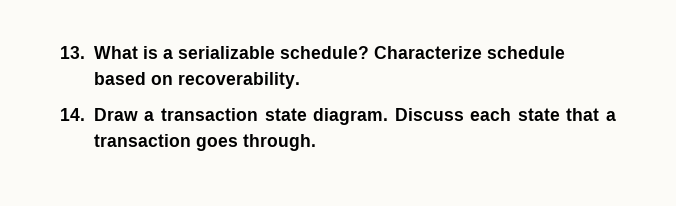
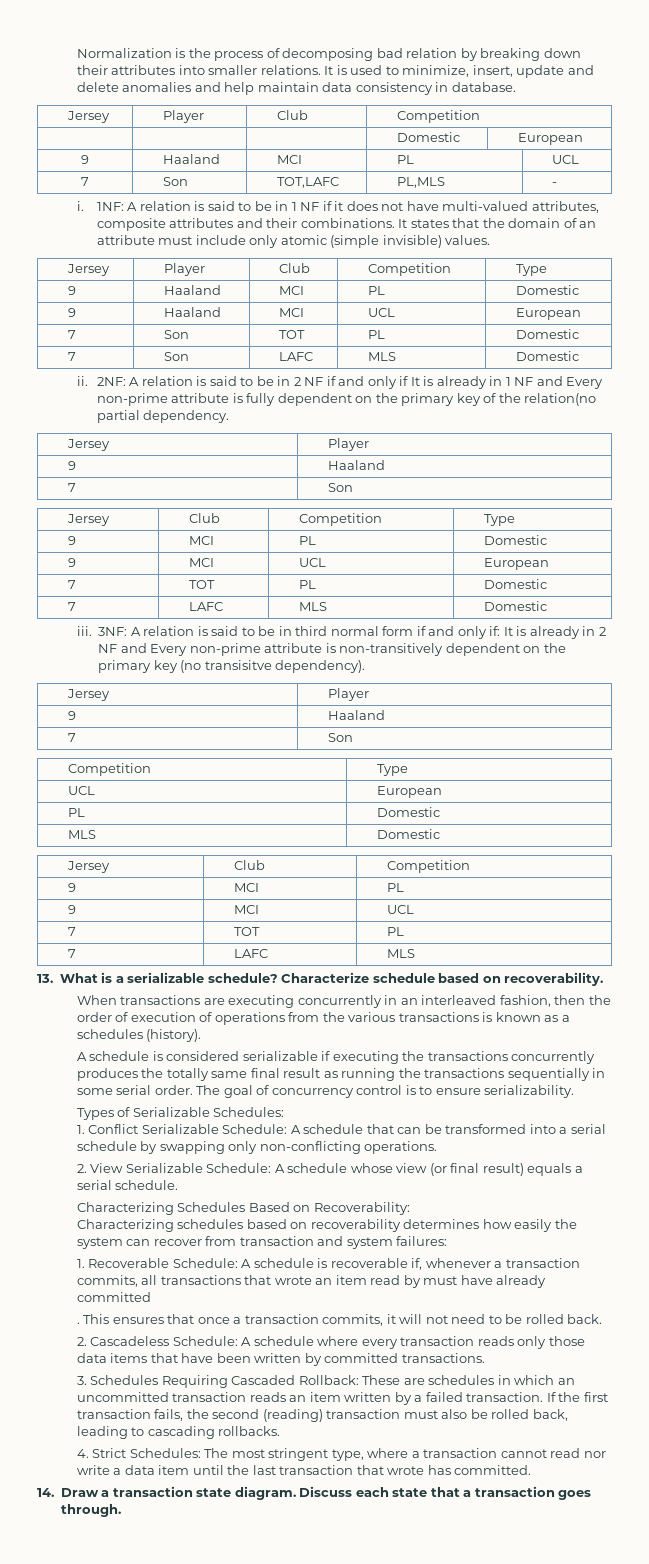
+ Normalization is the process of decomposing bad relation by breaking down their attributes into smaller relations. It is used to minimize, insert, update and delete anomalies and help maintain data consistency in database.
+ Jersey | Player | Club | Competition
+ | | | Domestic | European
+ 9 | Haaland | MCI | PL | UCL
+ 7 | Son | TOT,LAFC | PL,MLS | -
+ i. 1NF: A relation is said to be in 1 NF if it does not have multi-valued attributes, composite attributes and their combinations. It states that the domain of an attribute must include only atomic (simple invisible) values.
+ Jersey | Player | Club | Competition | Type
+ 9 | Haaland | MCI | PL | Domestic
+ 9 | Haaland | MCI | UCL | European
+ 7 | Son | TOT | PL | Domestic
+ 7 | Son | LAFC | MLS | Domestic
+ ii. 2NF: A relation is said to be in 2 NF if and only if It is already in 1 NF and Every non-prime attribute is fully dependent on the primary key of the relation(no partial dependency.
+ Jersey | Player
+ 9 | Haaland
+ 7 | Son
+ Jersey | Club | Competition | Type
+ 9 | MCI | PL | Domestic
+ 9 | MCI | UCL | European
+ 7 | TOT | PL | Domestic
+ 7 | LAFC | MLS | Domestic
+ iii. 3NF: A relation is said to be in third normal form if and only if: It is already in 2 NF and Every non-prime attribute is non-transitively dependent on the primary key (no transisitve dependency).
+ Jersey | Player
+ 9 | Haaland
+ 7 | Son
+ Competition | Type
+ UCL | European
+ PL | Domestic
+ MLS | Domestic
+ Jersey | Club | Competition
+ 9 | MCI | PL
+ 9 | MCI | UCL
+ 7 | TOT | PL
+ 7 | LAFC | MLS
+ When transactions are executing concurrently in an interleaved fashion, then the order of execution of operations from the various transactions is known as a schedules (history).
+ A schedule is considered serializable if executing the transactions concurrently produces the totally same final result as running the transactions sequentially in some serial order. The goal of concurrency control is to ensure serializability.
+ Types of Serializable Schedules:
+ 1. Conflict Serializable Schedule: A schedule that can be transformed into a serial schedule by swapping only non-conflicting operations.
+ 2. View Serializable Schedule: A schedule whose view (or final result) equals a serial schedule.
+ Characterizing Schedules Based on Recoverability:
+ Characterizing schedules based on recoverability determines how easily the system can recover from transaction and system failures:
+ 1. Recoverable Schedule: A schedule is recoverable if, whenever a transaction commits, all transactions that wrote an item read by must have already committed
+ . This ensures that once a transaction commits, it will not need to be rolled back.
+ 2. Cascadeless Schedule: A schedule where every transaction reads only those data items that have been written by committed transactions.
+ 3. Schedules Requiring Cascaded Rollback: These are schedules in which an uncommitted transaction reads an item written by a failed transaction. If the first transaction fails, the second (reading) transaction must also be rolled back, leading to cascading rollbacks.
+ 4. Strict Schedules: The most stringent type, where a transaction cannot read nor write a data item until the last transaction that wrote has committed.

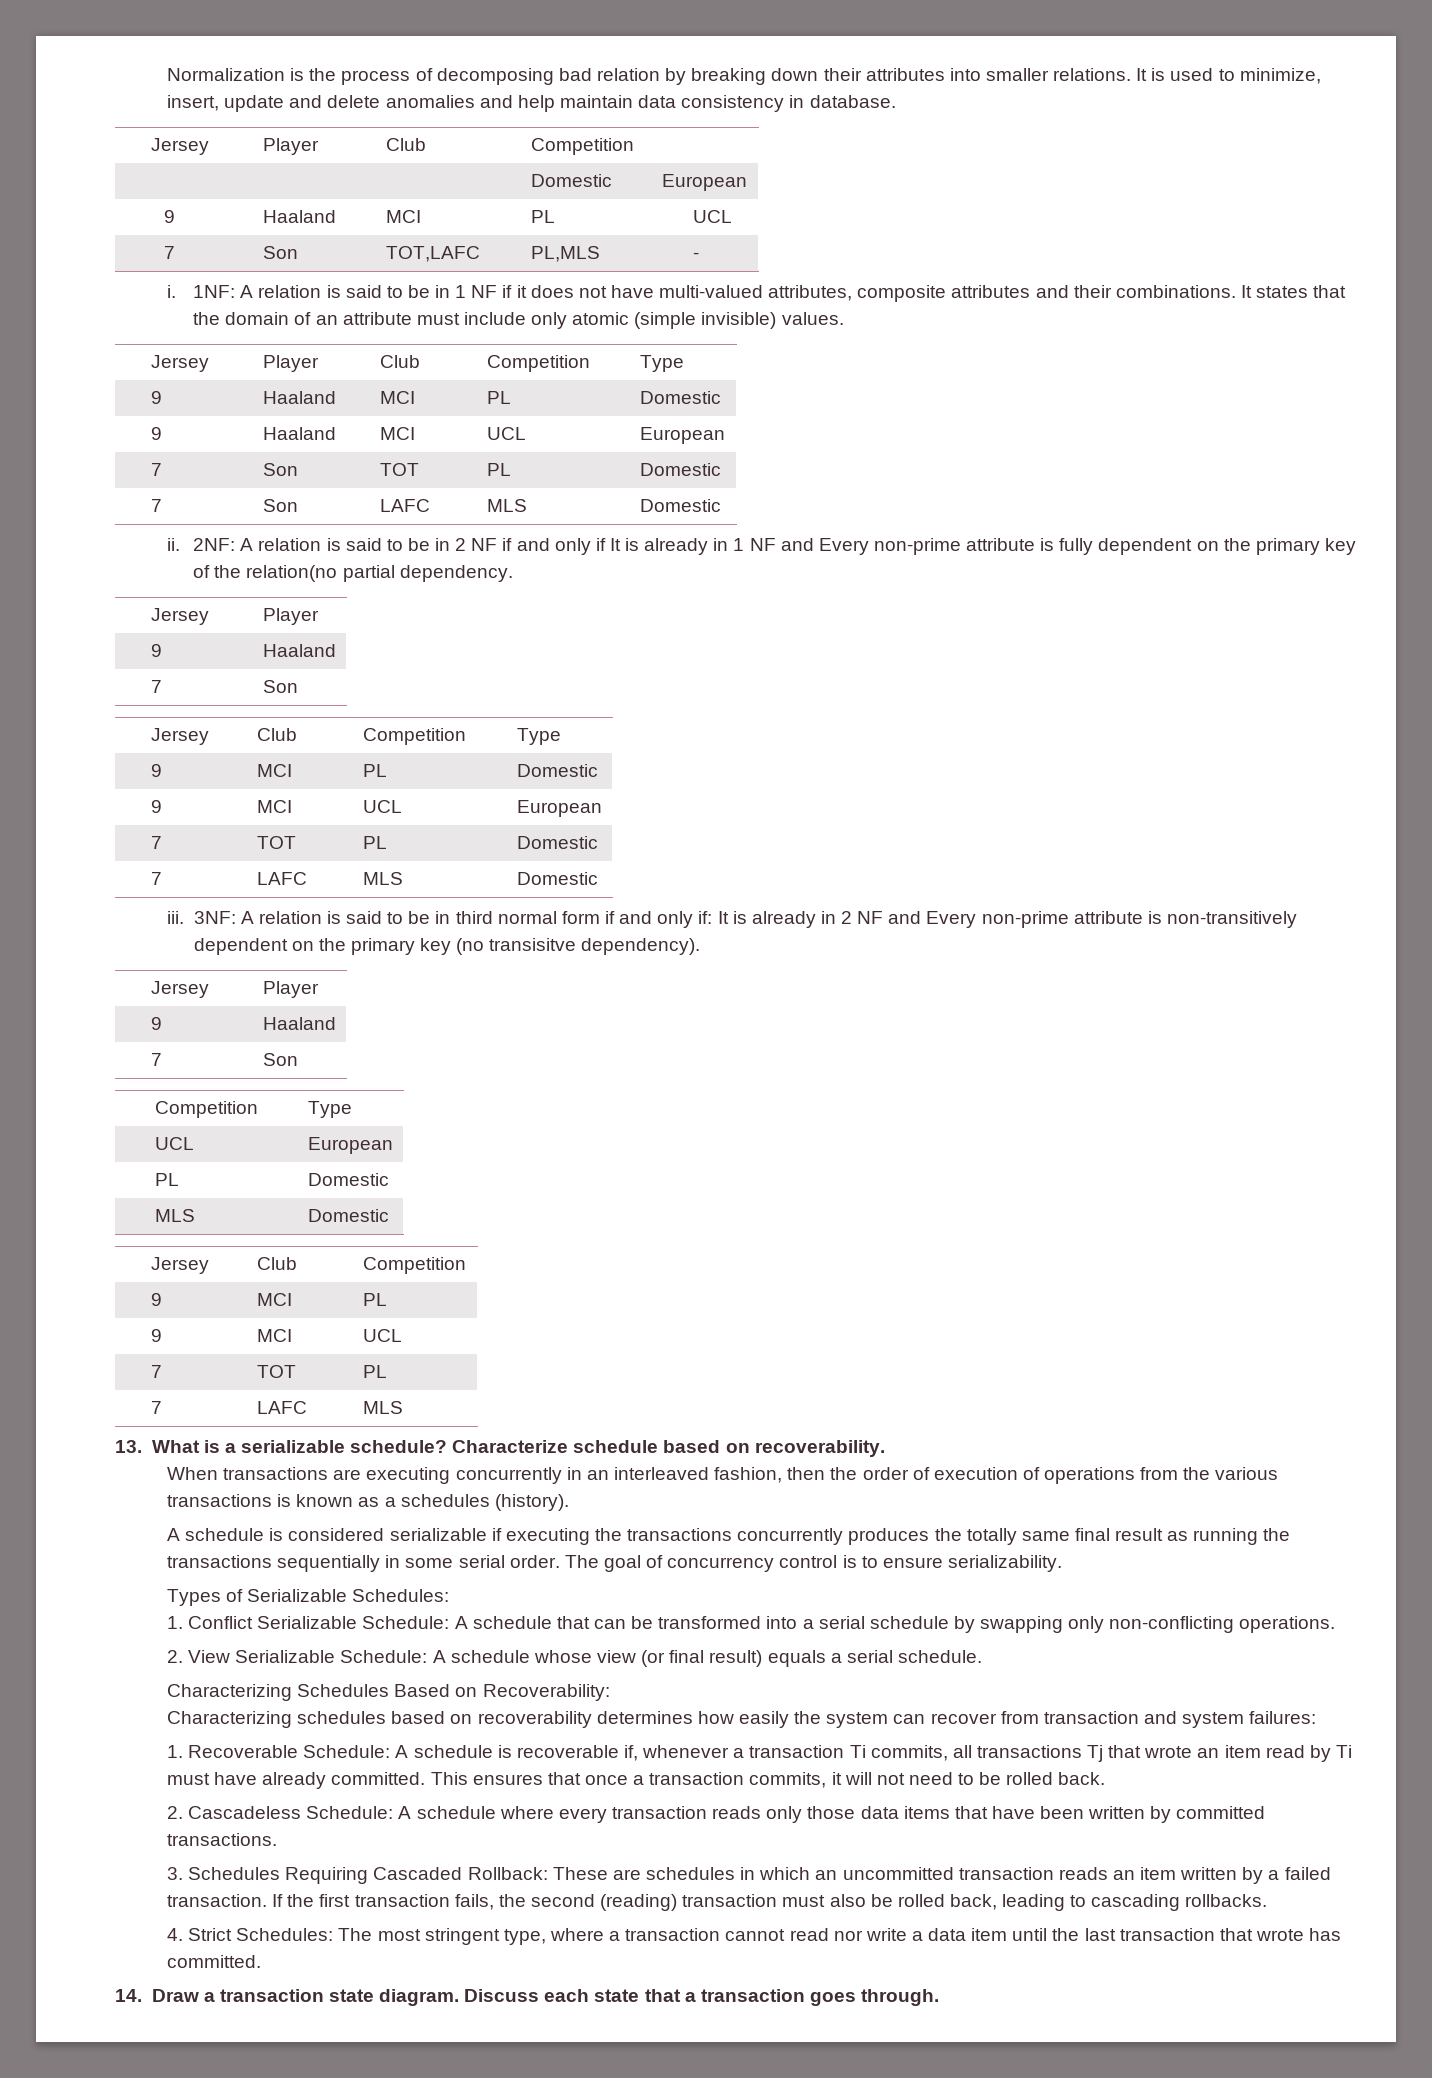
- 1. Recoverable Schedule: A schedule is recoverable if, whenever a transaction commits, all transactions that wrote an item read by must have already committed
- .
+ 1. Recoverable Schedule: A schedule is recoverable if, whenever a transaction Ti commits, all transactions Tj that wrote an item read by Ti must have already committed.

